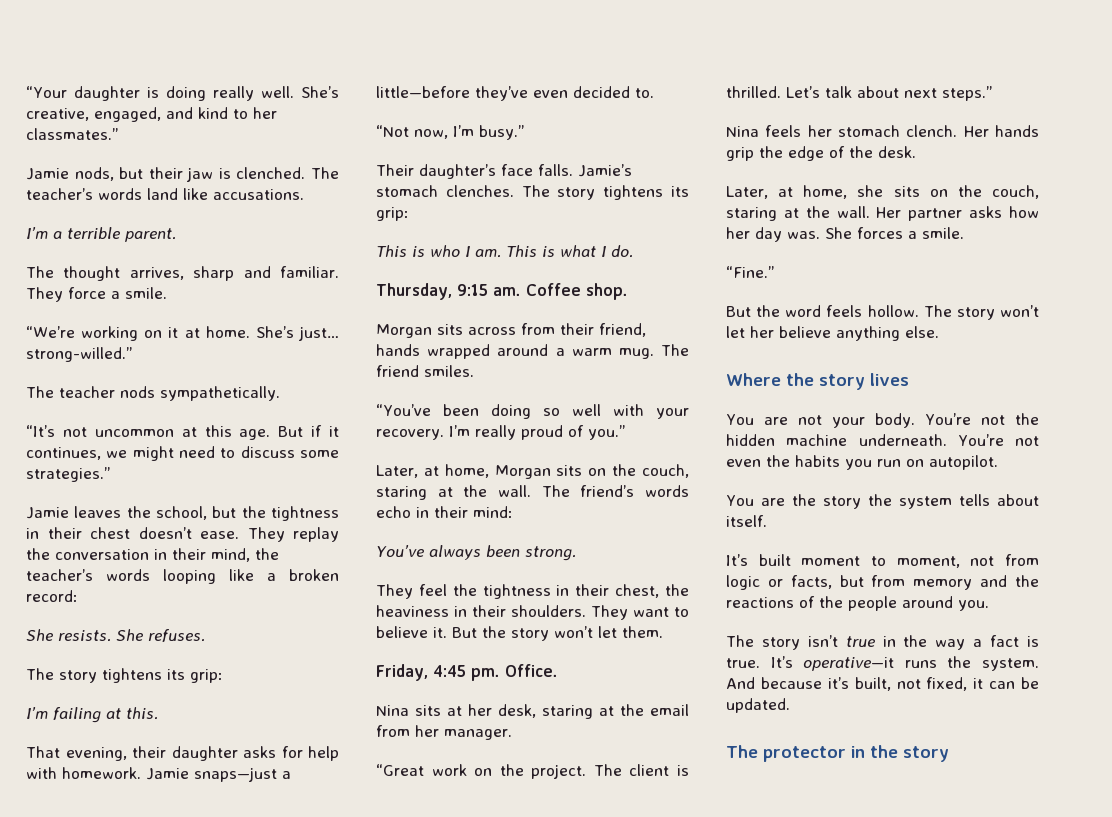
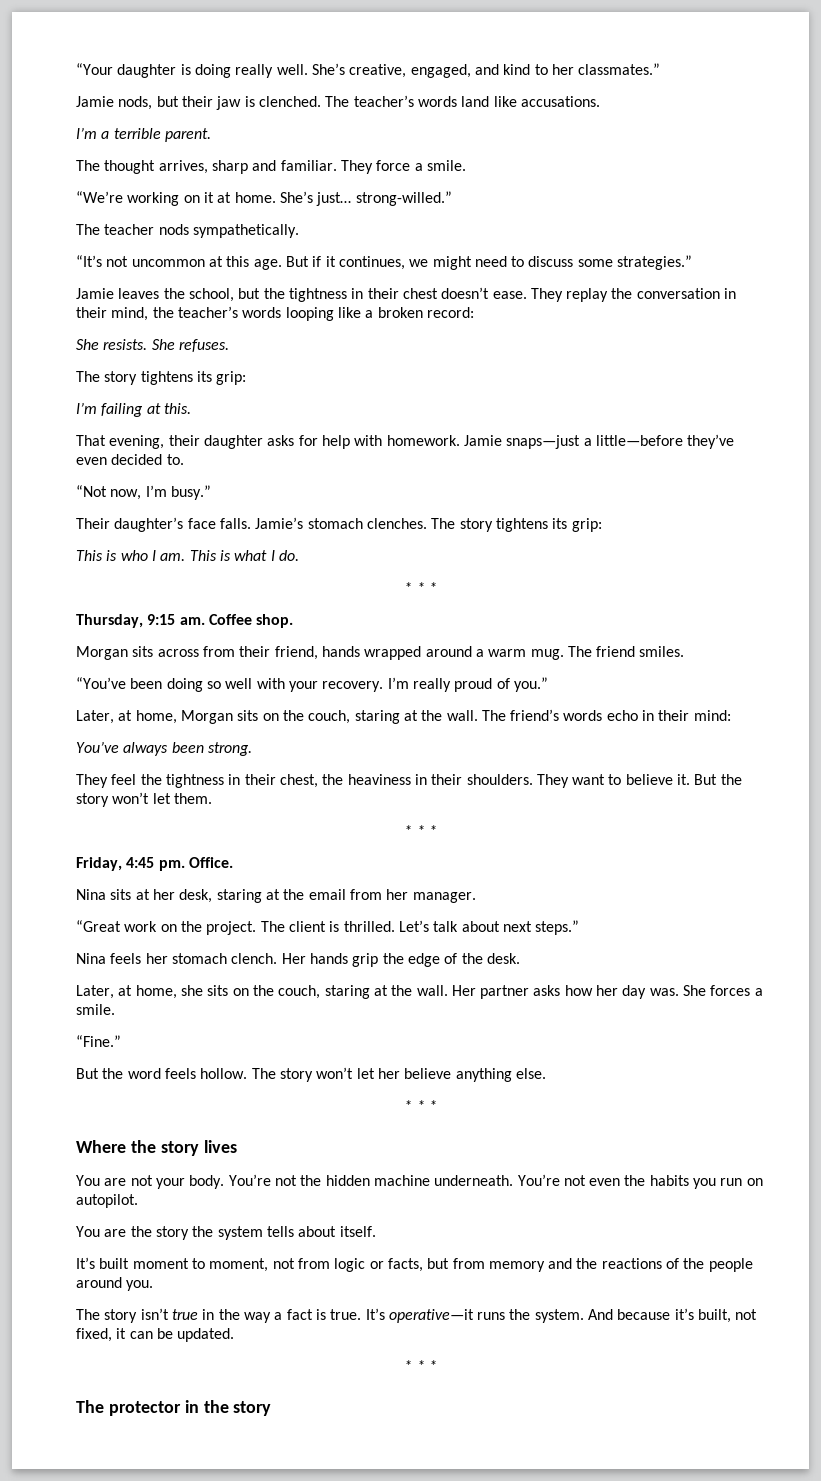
  This is what I do.
+ * * *
  But the story won’t let them.
+ * * *
  The story won’t let her believe anything else.
+ * * *
  And because it’s built, not fixed, it can be updated.
+ * * *

